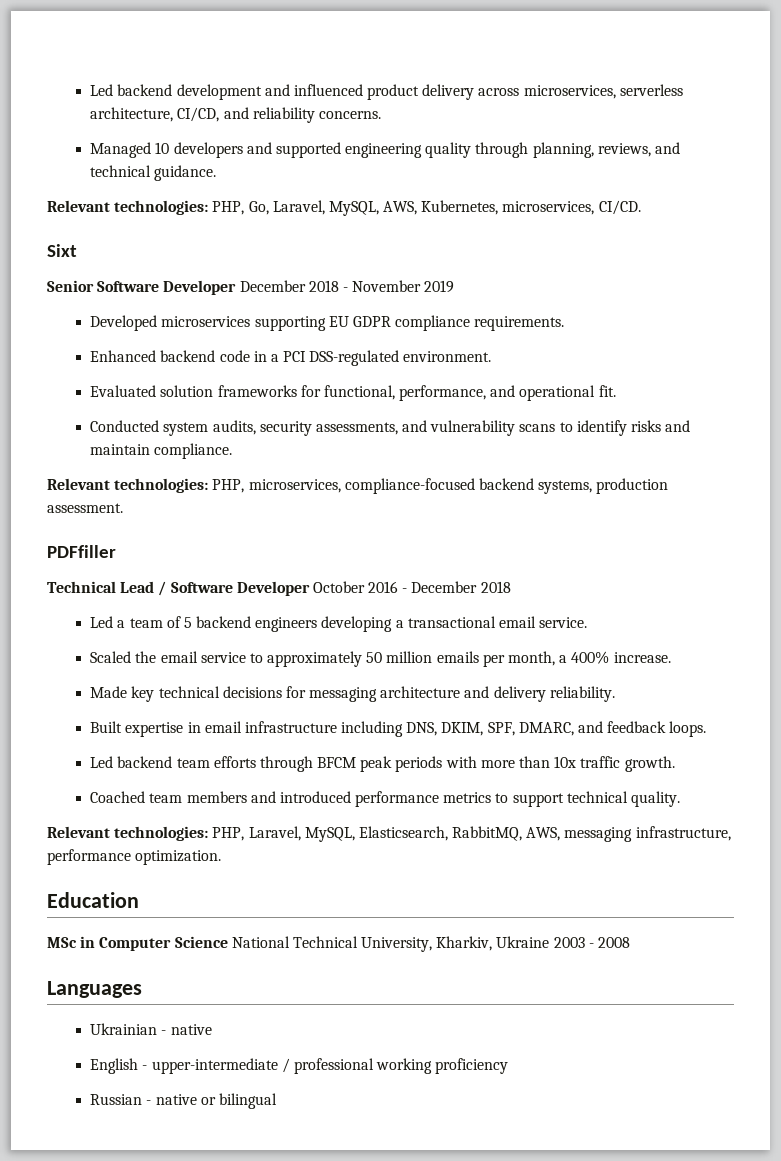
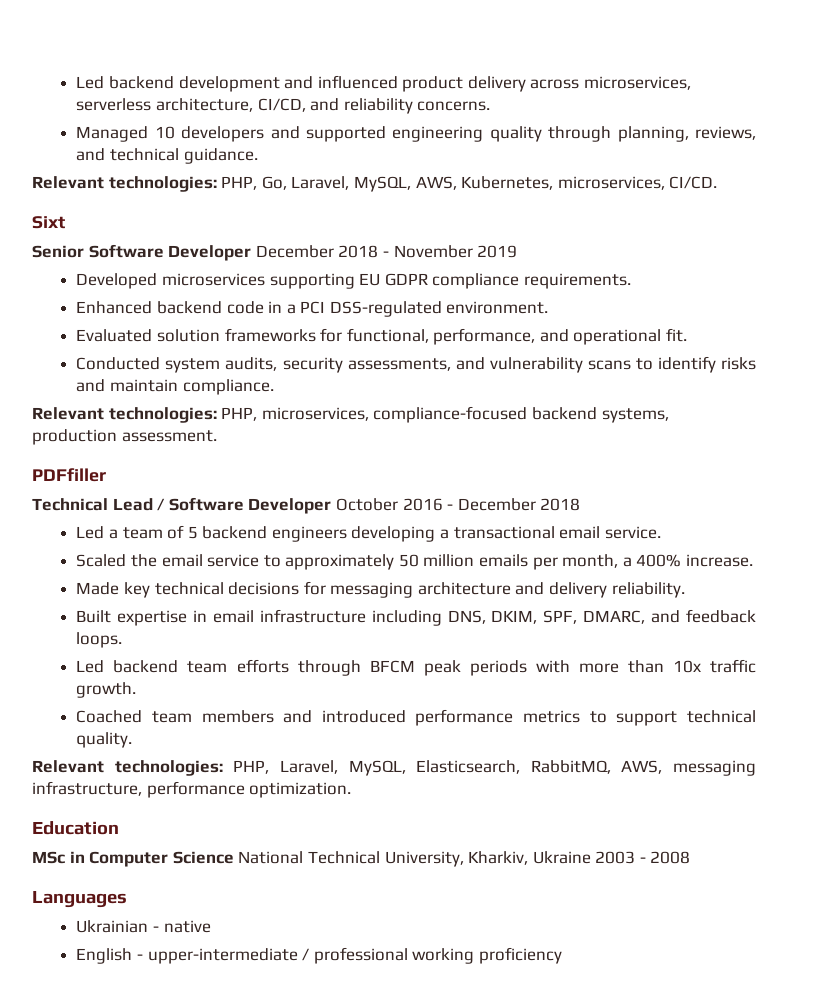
- Russian - native or bilingual

